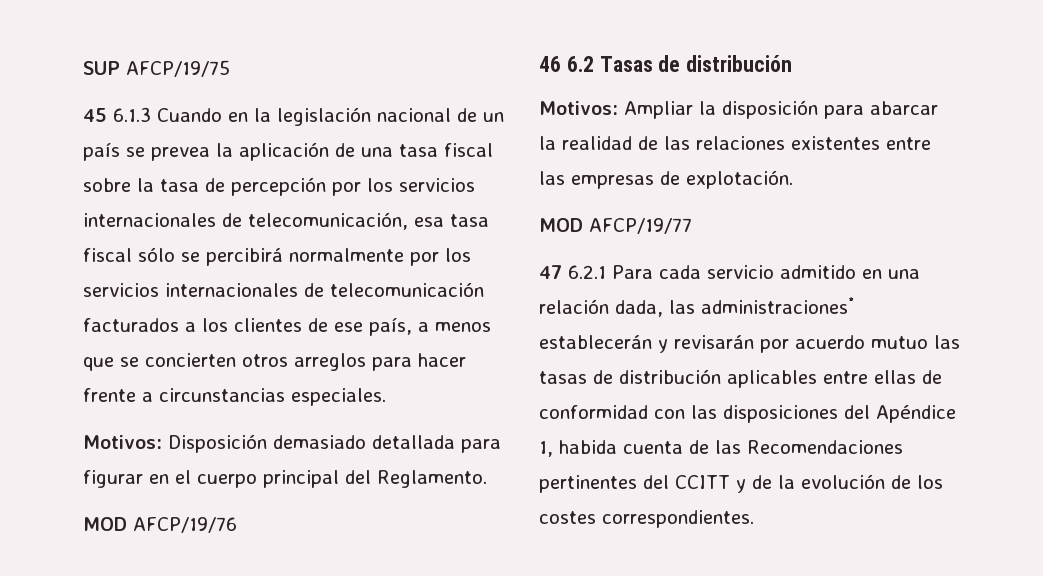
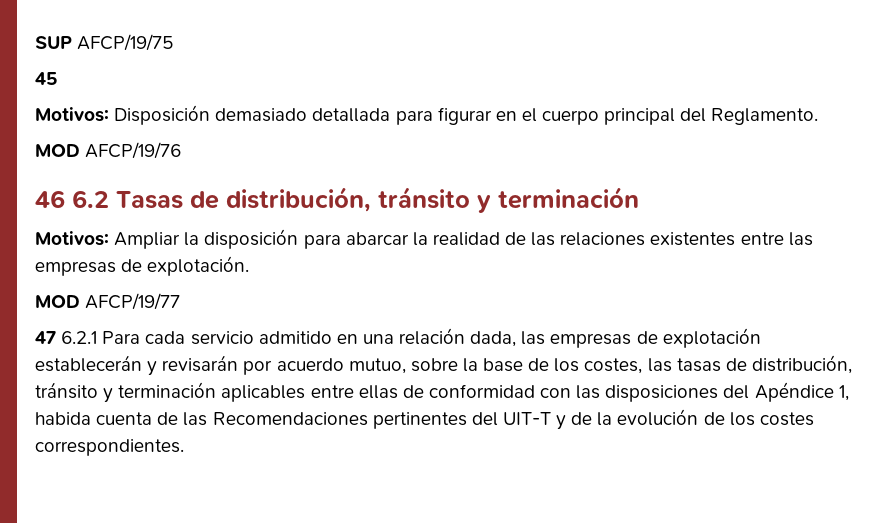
- 45 6.1.3 Cuando en la legislación nacional de un país se prevea la aplicación de una tasa fiscal sobre la tasa de percepción por los servicios internacionales de telecomunicación, esa tasa fiscal sólo se percibirá normalmente por los servicios internacionales de telecomunicación facturados a los clientes de ese país, a menos que se concierten otros arreglos para hacer frente a circunstancias especiales.
+ 45
- 46 6.2 Tasas de distribución
+ 46 6.2 Tasas de distribución, tránsito y terminación
- 47 6.2.1 Para cada servicio admitido en una relación dada, las administraciones* establecerán y revisarán por acuerdo mutuo las tasas de distribución aplicables entre ellas de conformidad con las disposiciones del Apéndice 1, habida cuenta de las Recomendaciones pertinentes del CCITT y de la evolución de los costes correspondientes.
+ 47 6.2.1 Para cada servicio admitido en una relación dada, las empresas de explotación establecerán y revisarán por acuerdo mutuo, sobre la base de los costes, las tasas de distribución, tránsito y terminación aplicables entre ellas de conformidad con las disposiciones del Apéndice 1, habida cuenta de las Recomendaciones pertinentes del UIT-T y de la evolución de los costes correspondientes.

